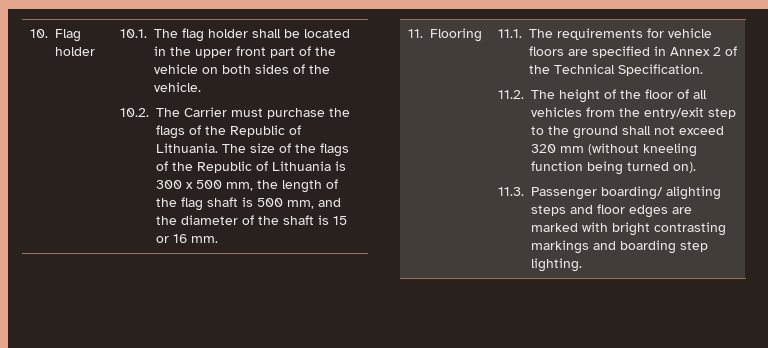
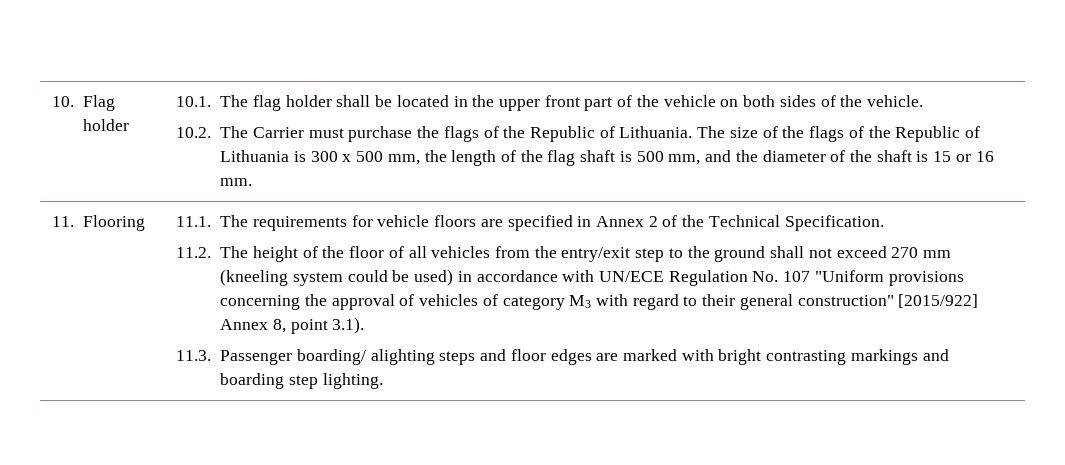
- 11.2. The height of the floor of all vehicles from the entry/exit step to the ground shall not exceed 320 mm (without kneeling function being turned on).
+ 11.2. The height of the floor of all vehicles from the entry/exit step to the ground shall not exceed 270 mm (kneeling system could be used) in accordance with UN/ECE Regulation No. 107 "Uniform provisions concerning the approval of vehicles of category M3 with regard to their general construction" [2015/922] Annex 8, point 3.1).

